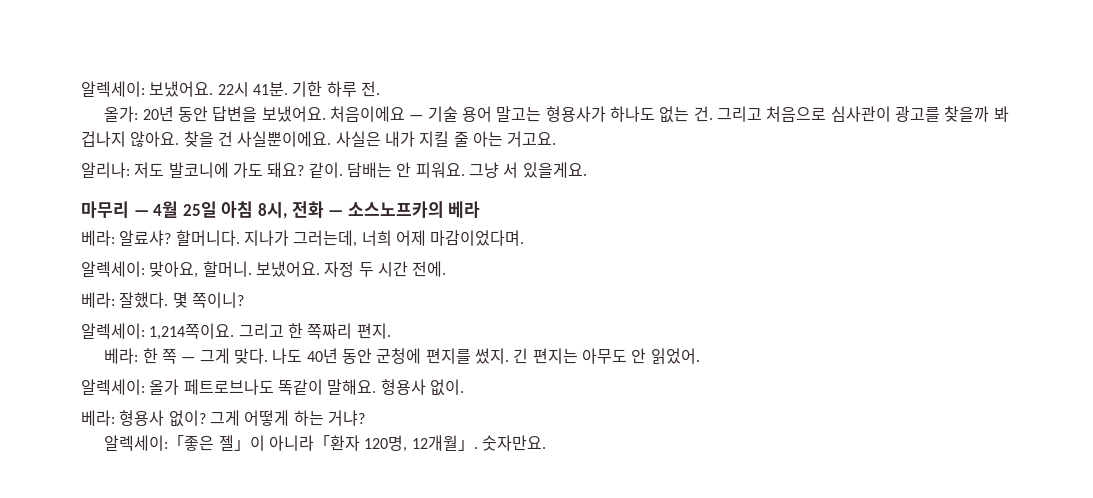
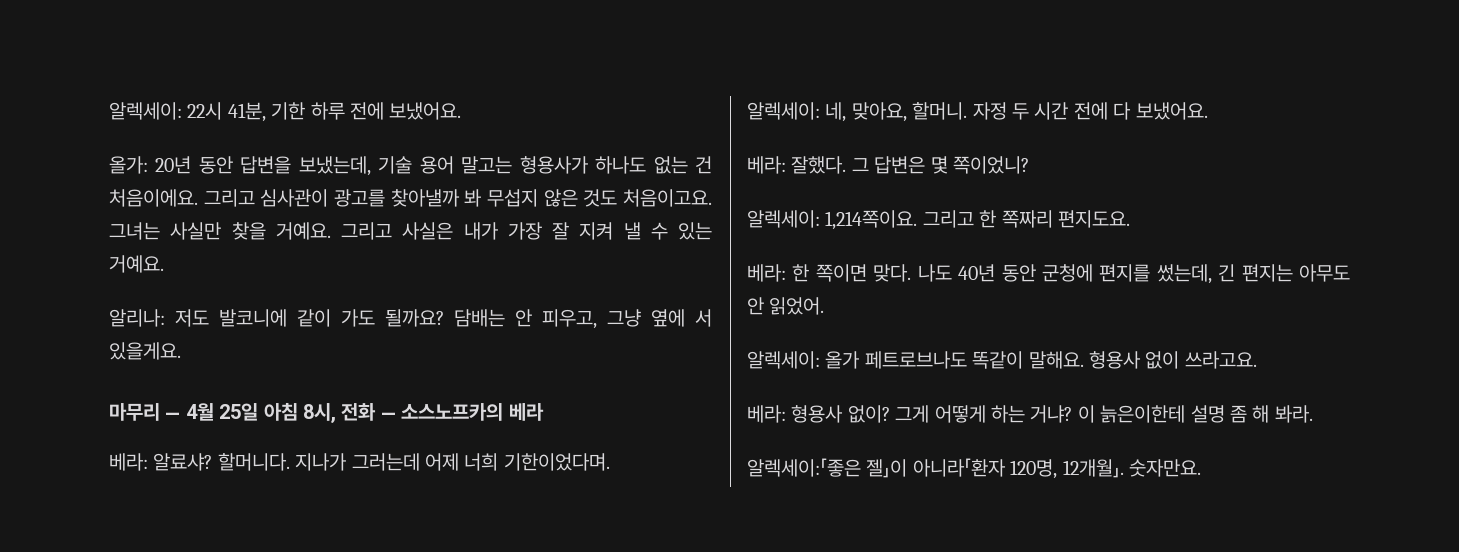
- 알렉세이: 보냈어요. 22시 41분. 기한 하루 전.
+ 알렉세이: 22시 41분, 기한 하루 전에 보냈어요.
- 올가: 20년 동안 답변을 보냈어요. 처음이에요 — 기술 용어 말고는 형용사가 하나도 없는 건. 그리고 처음으로 심사관이 광고를 찾을까 봐 겁나지 않아요. 찾을 건 사실뿐이에요. 사실은 내가 지킬 줄 아는 거고요.
- 알리나: 저도 발코니에 가도 돼요? 같이. 담배는 안 피워요. 그냥 서 있을게요.
+ 올가: 20년 동안 답변을 보냈는데, 기술 용어 말고는 형용사가 하나도 없는 건 처음이에요. 그리고 심사관이 광고를 찾아낼까 봐 무섭지 않은 것도 처음이고요. 그녀는 사실만 찾을 거예요. 그리고 사실은 내가 가장 잘 지켜 낼 수 있는 거예요.
+ 알리나: 저도 발코니에 같이 가도 될까요? 담배는 안 피우고, 그냥 옆에 서 있을게요.
- 지나가 그러는데, 너희 어제 마감이었다며.
- 알렉세이: 맞아요, 할머니. 보냈어요.
+ 지나가 그러는데 어제 너희 기한이었다며.
+ 알렉세이: 네, 맞아요, 할머니.
- 자정 두 시간 전에.
+ 자정 두 시간 전에 다 보냈어요.
- 몇 쪽이니?
+ 그 답변은 몇 쪽이었니?
- 그리고 한 쪽짜리 편지.
+ 그리고 한 쪽짜리 편지도요.
- 베라: 한 쪽 — 그게 맞다.
+ 베라: 한 쪽이면 맞다.
- 나도 40년 동안 군청에 편지를 썼지. 긴 편지는 아무도 안 읽었어.
+ 나도 40년 동안 군청에 편지를 썼는데, 긴 편지는 아무도 안 읽었어.
- 형용사 없이.
+ 형용사 없이 쓰라고요.
+ 이 늙은이한테 설명 좀 해 봐라.

